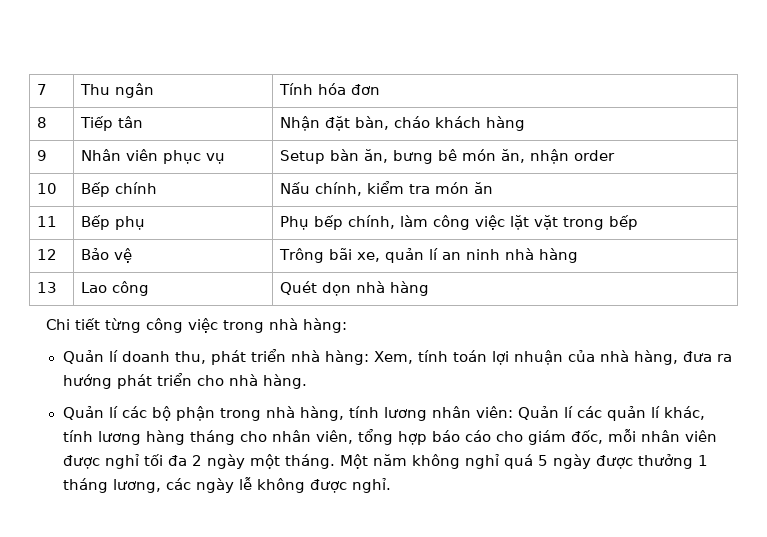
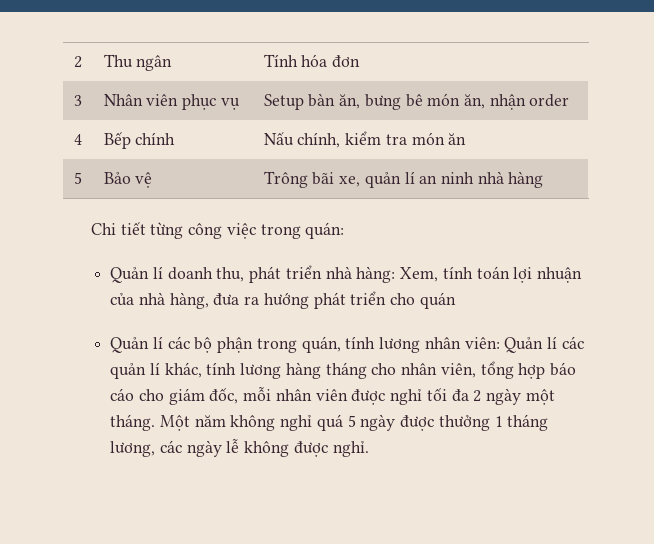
- 7 | Thu ngân | Tính hóa đơn
+ 2 | Thu ngân | Tính hóa đơn
- 8 | Tiếp tân | Nhận đặt bàn, cháo khách hàng
- 9 | Nhân viên phục vụ | Setup bàn ăn, bưng bê món ăn, nhận order
+ 3 | Nhân viên phục vụ | Setup bàn ăn, bưng bê món ăn, nhận order
- 10 | Bếp chính | Nấu chính, kiểm tra món ăn
+ 4 | Bếp chính | Nấu chính, kiểm tra món ăn
- 11 | Bếp phụ | Phụ bếp chính, làm công việc lặt vặt trong bếp
- 12 | Bảo vệ | Trông bãi xe, quản lí an ninh nhà hàng
+ 5 | Bảo vệ | Trông bãi xe, quản lí an ninh nhà hàng
- 13 | Lao công | Quét dọn nhà hàng
- Chi tiết từng công việc trong nhà hàng:
+ Chi tiết từng công việc trong quán:
- Quản lí doanh thu, phát triển nhà hàng: Xem, tính toán lợi nhuận của nhà hàng, đưa ra hướng phát triển cho nhà hàng.
+ Quản lí doanh thu, phát triển nhà hàng: Xem, tính toán lợi nhuận của nhà hàng, đưa ra hướng phát triển cho quán
- Quản lí các bộ phận trong nhà hàng, tính lương nhân viên: Quản lí các quản lí khác, tính lương hàng tháng cho nhân viên, tổng hợp báo cáo cho giám đốc, mỗi nhân viên được nghỉ tối đa 2 ngày một tháng.
+ Quản lí các bộ phận trong quán, tính lương nhân viên: Quản lí các quản lí khác, tính lương hàng tháng cho nhân viên, tổng hợp báo cáo cho giám đốc, mỗi nhân viên được nghỉ tối đa 2 ngày một tháng.

